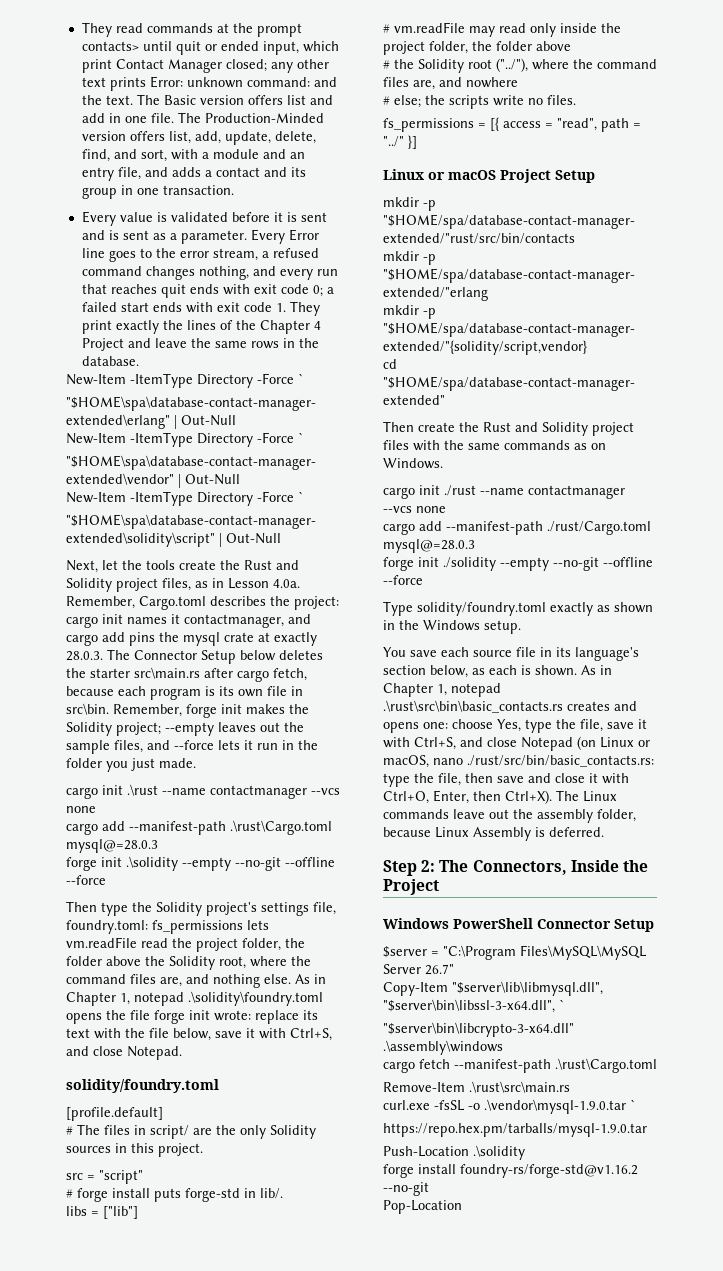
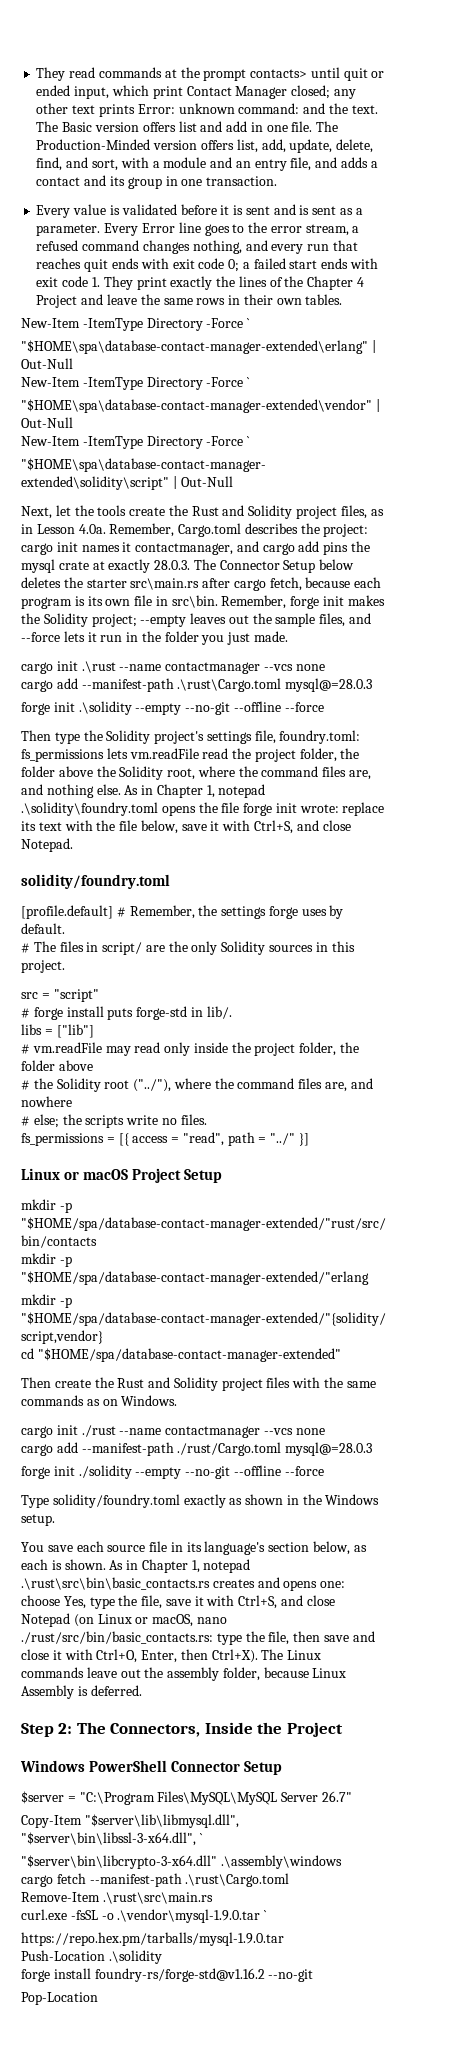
- Every Error line goes to the error stream, a refused command changes nothing, and every run that reaches quit ends with exit code 0; a failed start ends with exit code 1. They print exactly the lines of the Chapter 4 Project and leave the same rows in the database.
+ Every Error line goes to the error stream, a refused command changes nothing, and every run that reaches quit ends with exit code 0; a failed start ends with exit code 1. They print exactly the lines of the Chapter 4 Project and leave the same rows in their own tables.
- [profile.default]
+ [profile.default] # Remember, the settings forge uses by default.

